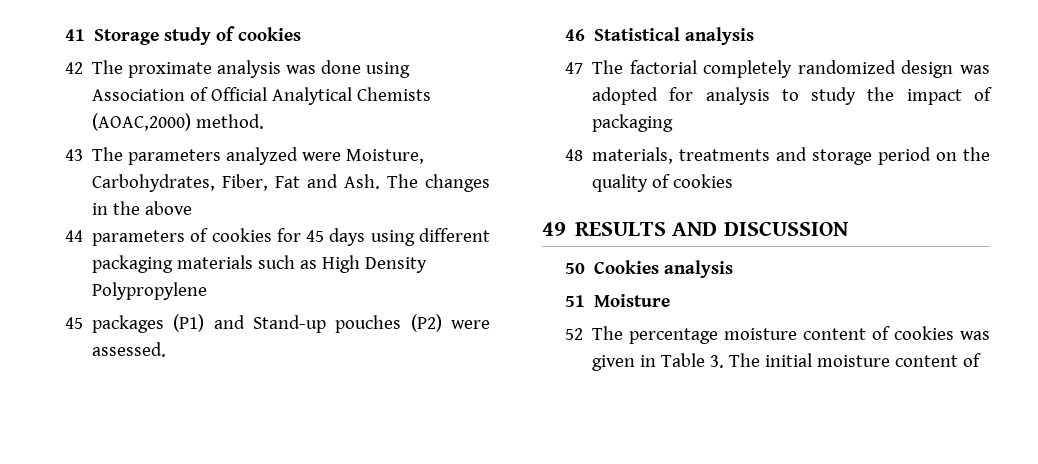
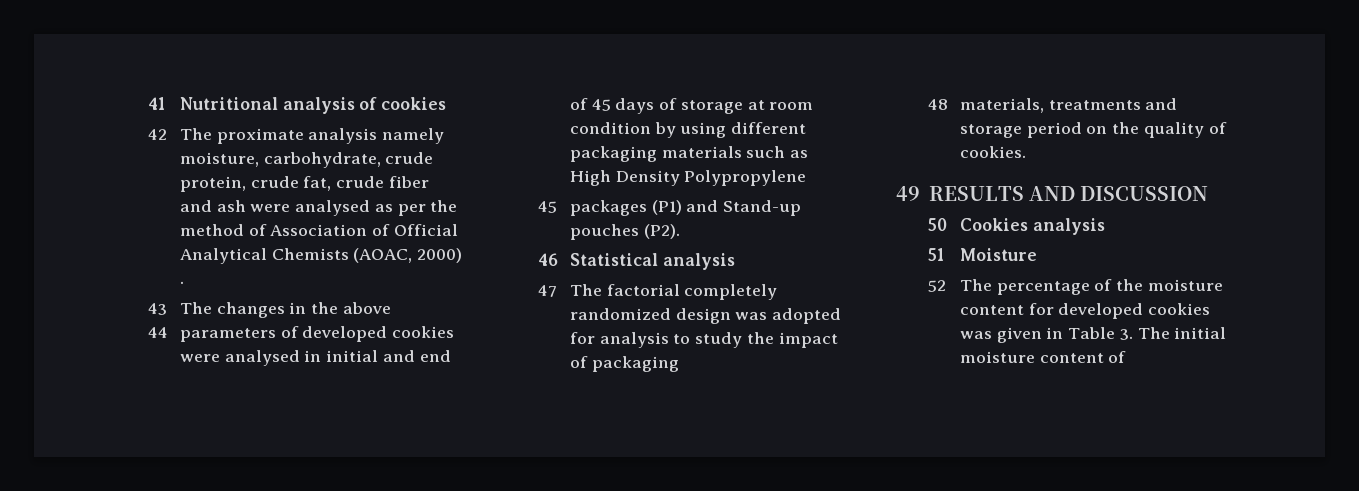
- 41 Storage study of cookies
+ 41 Nutritional analysis of cookies
- 42 The proximate analysis was done using Association of Official Analytical Chemists (AOAC,2000) method.
+ 42 The proximate analysis namely moisture, carbohydrate, crude protein, crude fat, crude fiber and ash were analysed as per the method of Association of Official Analytical Chemists (AOAC, 2000) .
- 43 The parameters analyzed were Moisture, Carbohydrates, Fiber, Fat and Ash. The changes in the above
+ 43 The changes in the above
- 44 parameters of cookies for 45 days using different packaging materials such as High Density Polypropylene
+ 44 parameters of developed cookies were analysed in initial and end of 45 days of storage at room condition by using different packaging materials such as High Density Polypropylene
- 45 packages (P1) and Stand-up pouches (P2) were assessed.
+ 45 packages (P1) and Stand-up pouches (P2).
- 48 materials, treatments and storage period on the quality of cookies
+ 48 materials, treatments and storage period on the quality of cookies.
- 52 The percentage moisture content of cookies was given in Table 3. The initial moisture content of
+ 52 The percentage of the moisture content for developed cookies was given in Table 3. The initial moisture content of

